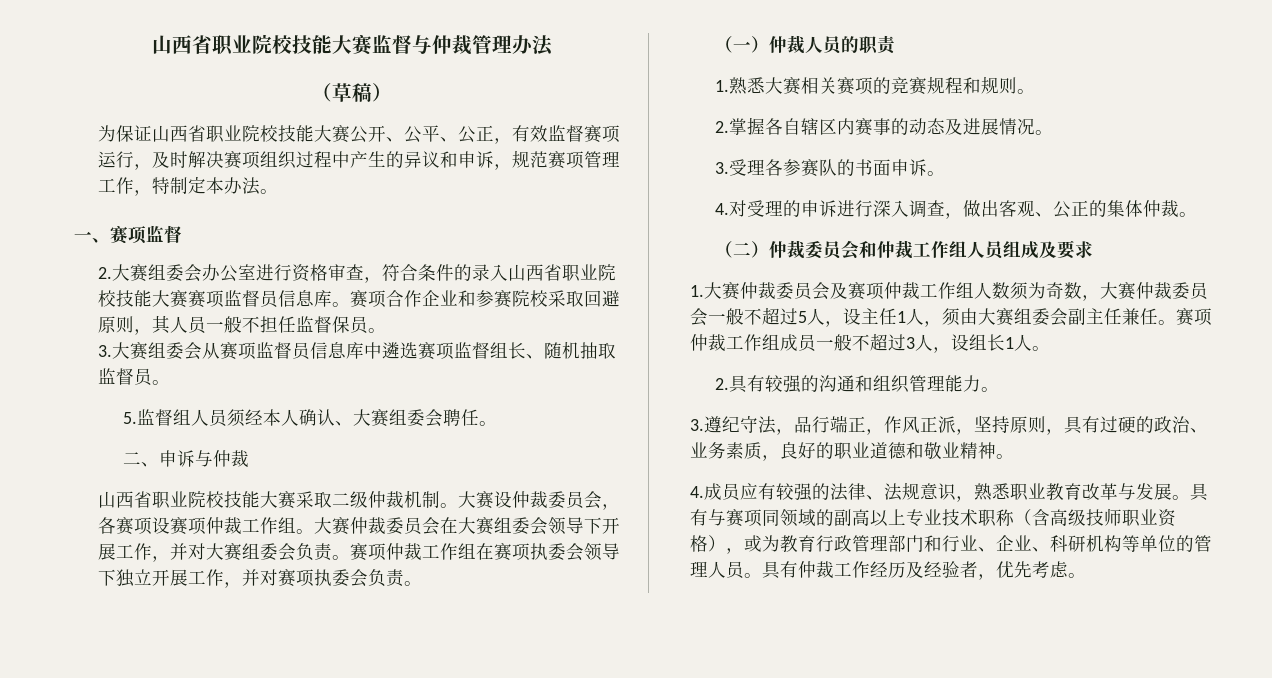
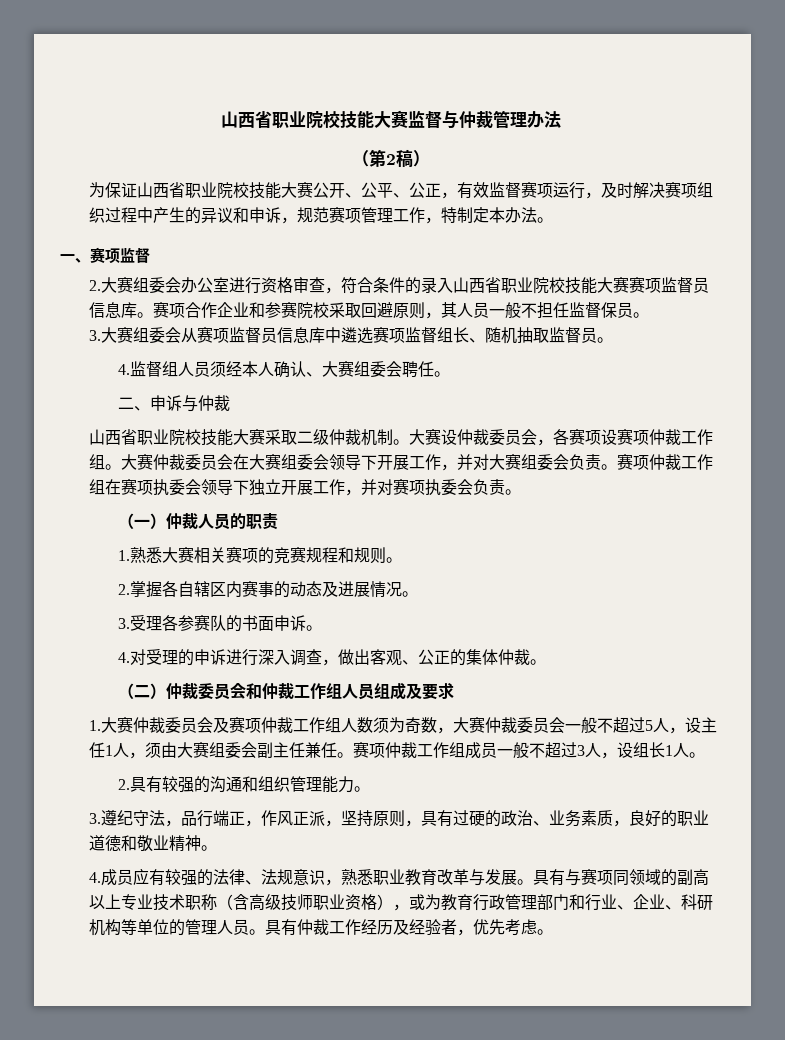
- （草稿）
+ （第2稿）
- 5.监督组人员须经本人确认、大赛组委会聘任。
+ 4.监督组人员须经本人确认、大赛组委会聘任。

